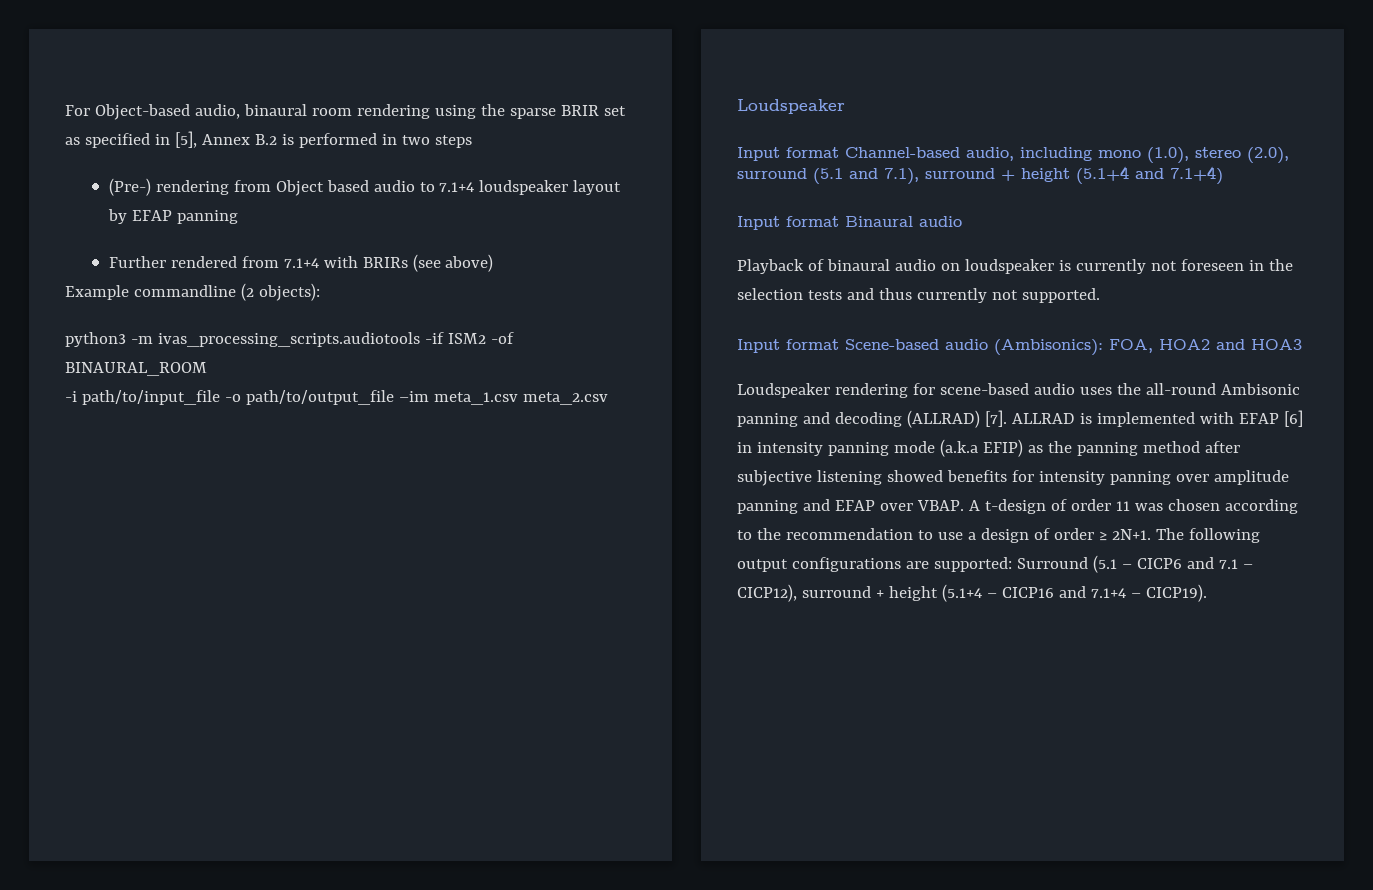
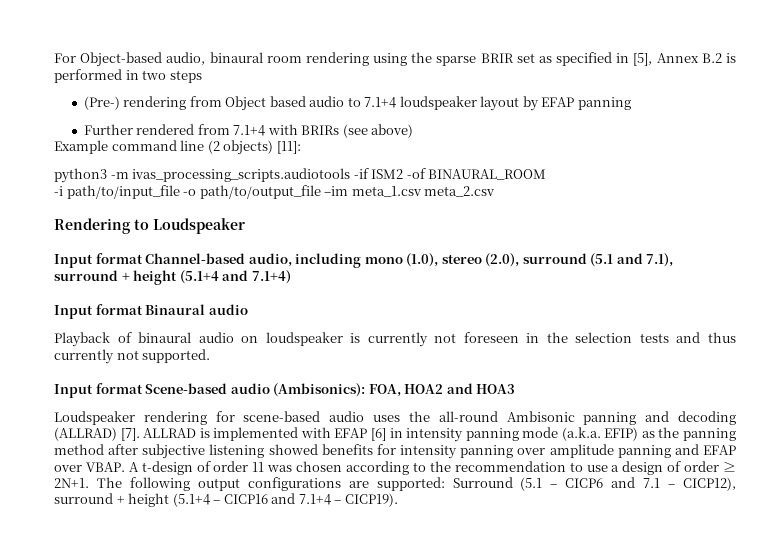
- Example commandline (2 objects):
+ Example command line (2 objects) [11]:
  -i path/to/input_file -o path/to/output_file –im meta_1.csv meta_2.csv
- Loudspeaker
+ Rendering to Loudspeaker
- ALLRAD is implemented with EFAP [6] in intensity panning mode (a.k.a EFIP) as the panning method after subjective listening showed benefits for intensity panning over amplitude panning and EFAP over VBAP.
+ ALLRAD is implemented with EFAP [6] in intensity panning mode (a.k.a. EFIP) as the panning method after subjective listening showed benefits for intensity panning over amplitude panning and EFAP over VBAP.

